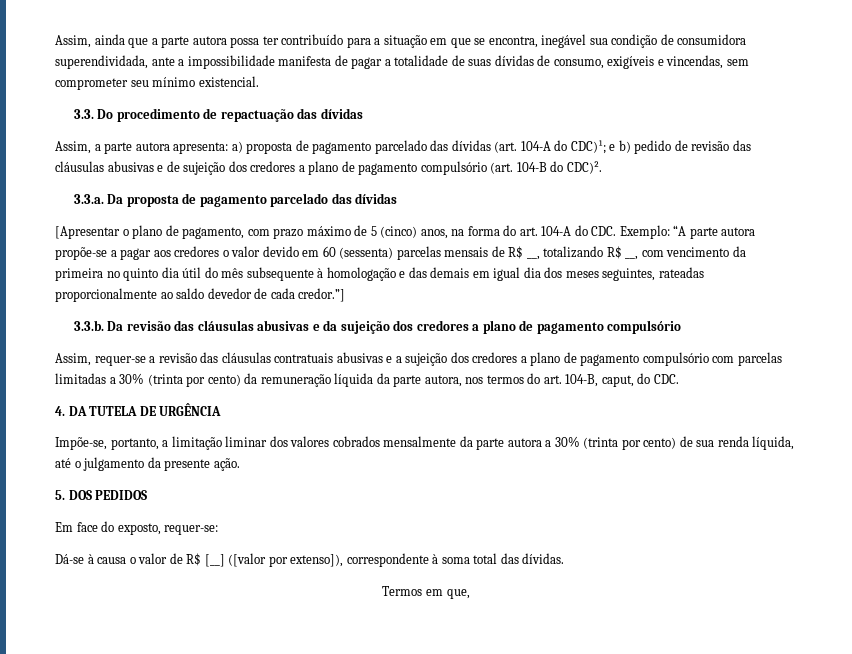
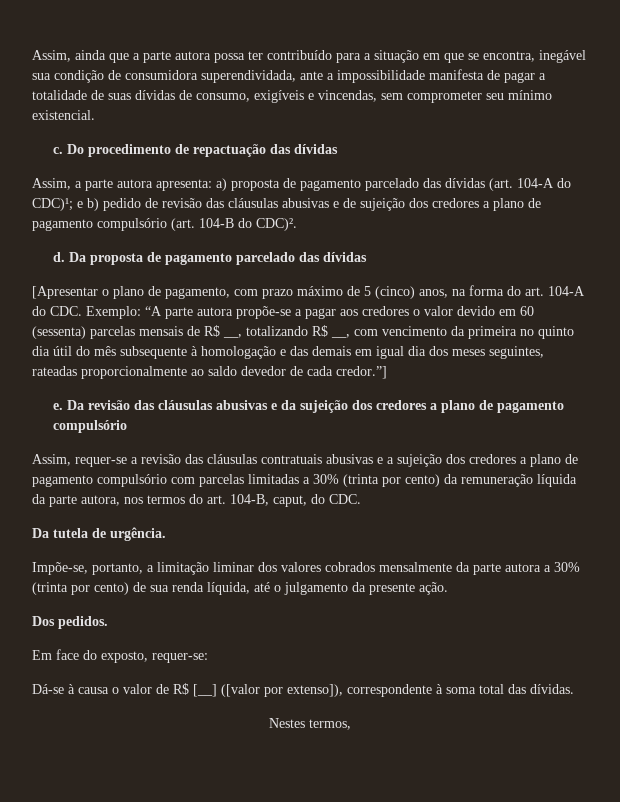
- 3.3. Do procedimento de repactuação das dívidas
+ c. Do procedimento de repactuação das dívidas
- 3.3.a. Da proposta de pagamento parcelado das dívidas
+ d. Da proposta de pagamento parcelado das dívidas
- 3.3.b. Da revisão das cláusulas abusivas e da sujeição dos credores a plano de pagamento compulsório
+ e. Da revisão das cláusulas abusivas e da sujeição dos credores a plano de pagamento compulsório
- 4. DA TUTELA DE URGÊNCIA
+ Da tutela de urgência.
- 5. DOS PEDIDOS
+ Dos pedidos.
- Termos em que,
+ Nestes termos,

